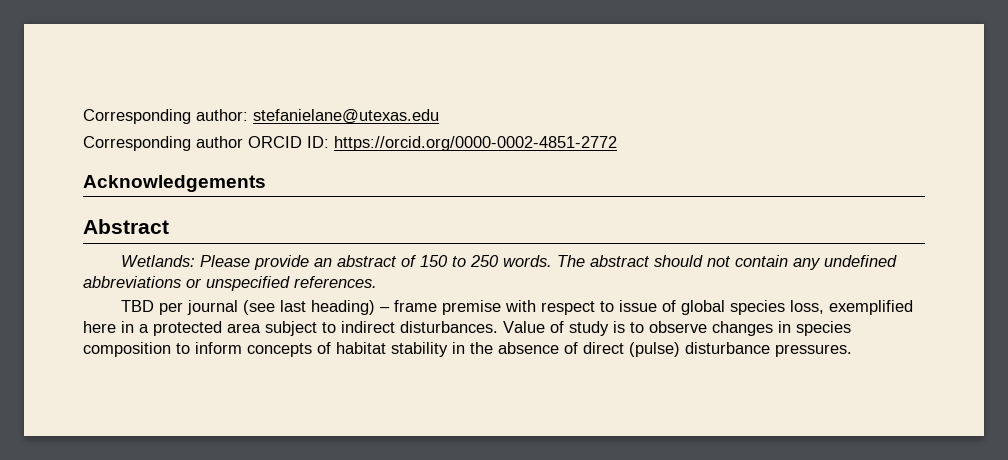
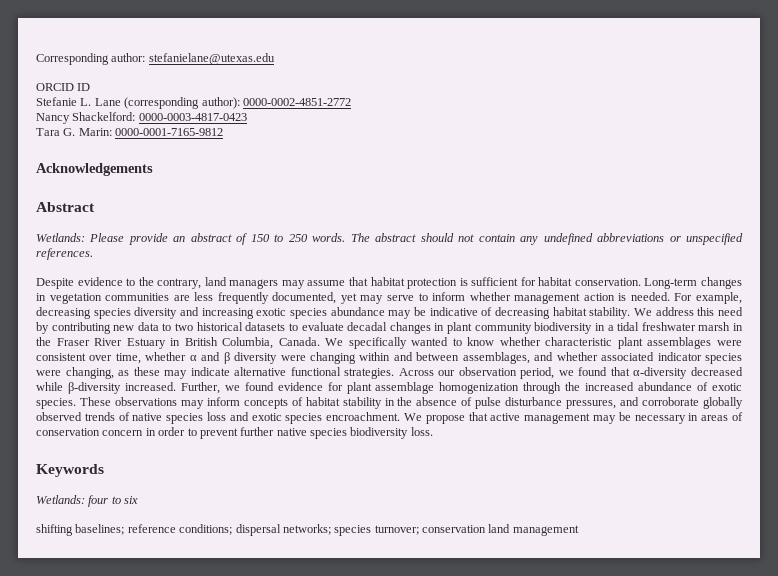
- Corresponding author ORCID ID: https://orcid.org/0000-0002-4851-2772
+ ORCID ID
+ Stefanie L. Lane (corresponding author): 0000-0002-4851-2772
+ Nancy Shackelford: 0000-0003-4817-0423
+ Tara G. Marin: 0000-0001-7165-9812
- TBD per journal (see last heading) – frame premise with respect to issue of global species loss, exemplified here in a protected area subject to indirect disturbances. Value of study is to observe changes in species composition to inform concepts of habitat stability in the absence of direct (pulse) disturbance pressures.
+ Despite evidence to the contrary, land managers may assume that habitat protection is sufficient for habitat conservation. Long-term changes in vegetation communities are less frequently documented, yet may serve to inform whether management action is needed. For example, decreasing species diversity and increasing exotic species abundance may be indicative of decreasing habitat stability. We address this need by contributing new data to two historical datasets to evaluate decadal changes in plant community biodiversity in a tidal freshwater marsh in the Fraser River Estuary in British Columbia, Canada. We specifically wanted to know whether characteristic plant assemblages were consistent over time, whether α and β diversity were changing within and between assemblages, and whether associated indicator species were changing, as these may indicate alternative functional strategies. Across our observation period, we found that α-diversity decreased while β-diversity increased. Further, we found evidence for plant assemblage homogenization through the increased abundance of exotic species. These observations may inform concepts of habitat stability in the absence of pulse disturbance pressures, and corroborate globally observed trends of native species loss and exotic species encroachment. We propose that active management may be necessary in areas of conservation concern in order to prevent further native species biodiversity loss.
+ Keywords
+ Wetlands: four to six
+ shifting baselines; reference conditions; dispersal networks; species turnover; conservation land management

